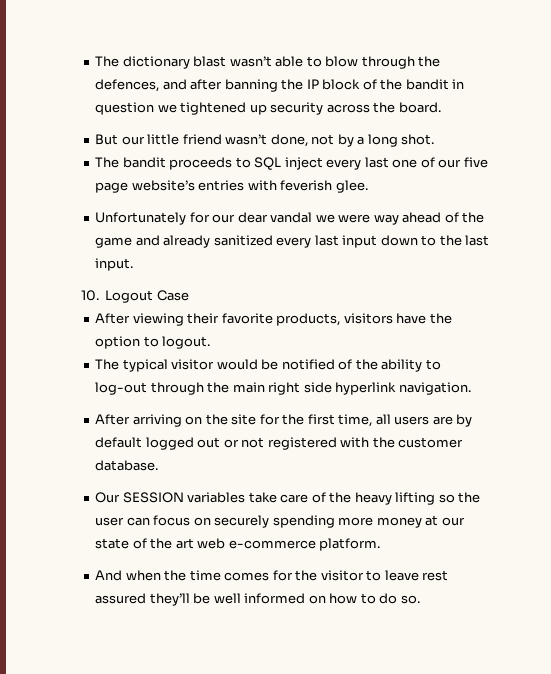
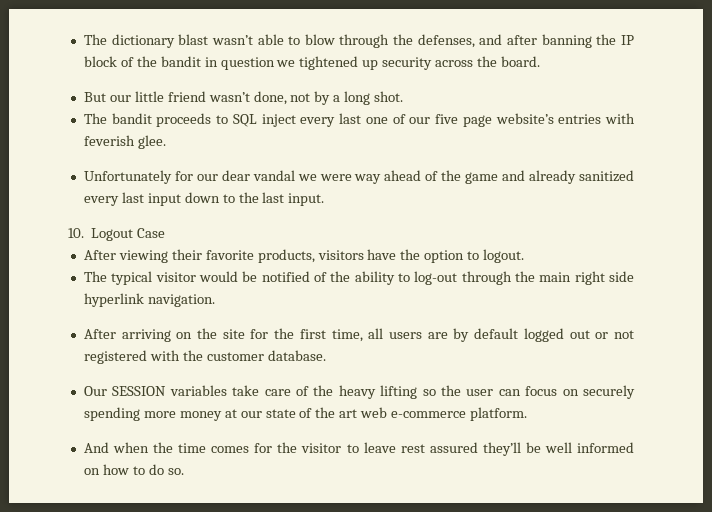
- The dictionary blast wasn’t able to blow through the defences, and after banning the IP block of the bandit in question we tightened up security across the board.
+ The dictionary blast wasn’t able to blow through the defenses, and after banning the IP block of the bandit in question we tightened up security across the board.

